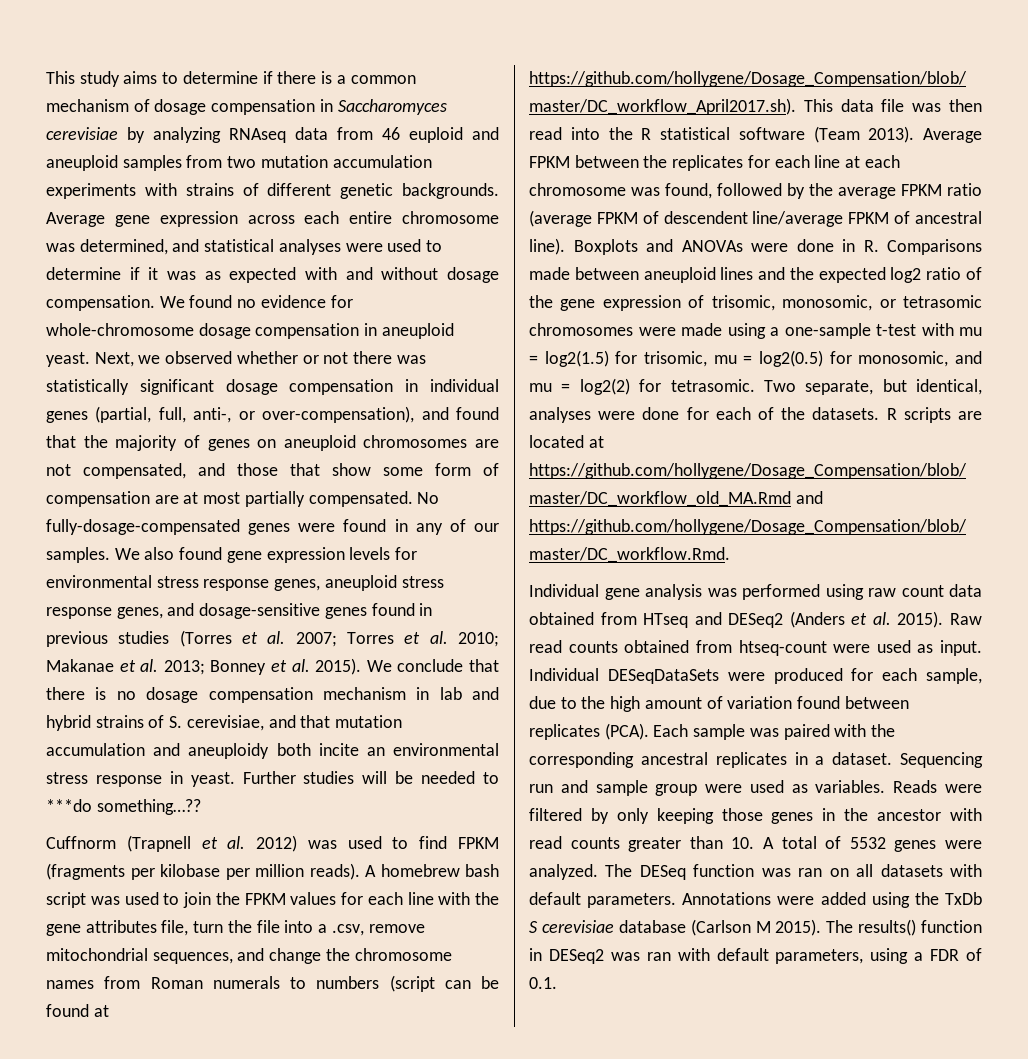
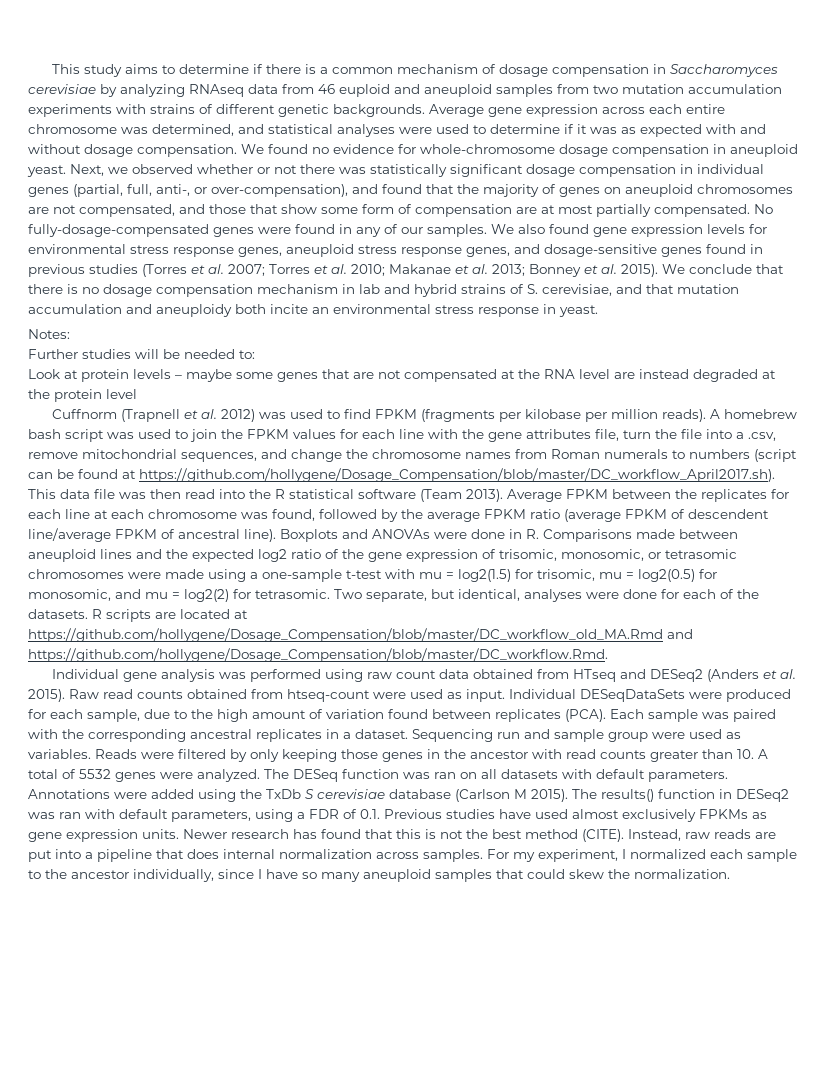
- We conclude that there is no dosage compensation mechanism in lab and hybrid strains of S. cerevisiae, and that mutation accumulation and aneuploidy both incite an environmental stress response in yeast. Further studies will be needed to ***do something…??
+ We conclude that there is no dosage compensation mechanism in lab and hybrid strains of S. cerevisiae, and that mutation accumulation and aneuploidy both incite an environmental stress response in yeast.
+ Notes:
+ Further studies will be needed to:
+ Look at protein levels – maybe some genes that are not compensated at the RNA level are instead degraded at the protein level
- The results() function in DESeq2 was ran with default parameters, using a FDR of 0.1.
+ The results() function in DESeq2 was ran with default parameters, using a FDR of 0.1. Previous studies have used almost exclusively FPKMs as gene expression units. Newer research has found that this is not the best method (CITE). Instead, raw reads are put into a pipeline that does internal normalization across samples. For my experiment, I normalized each sample to the ancestor individually, since I have so many aneuploid samples that could skew the normalization.

